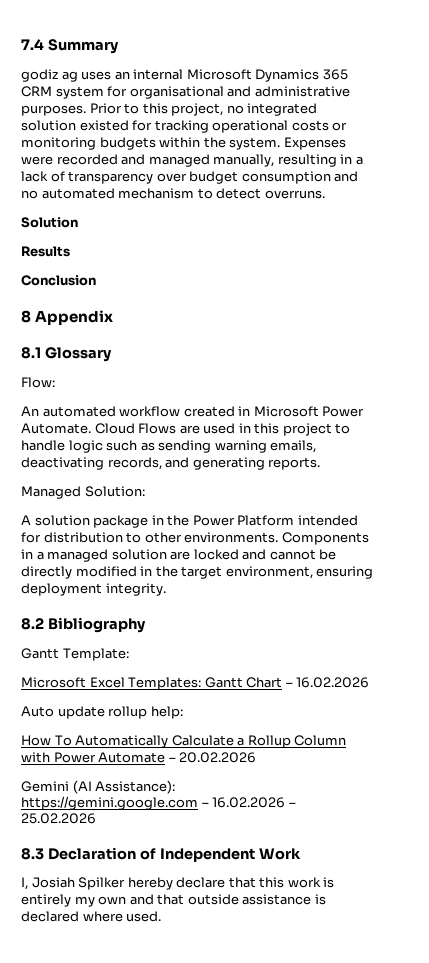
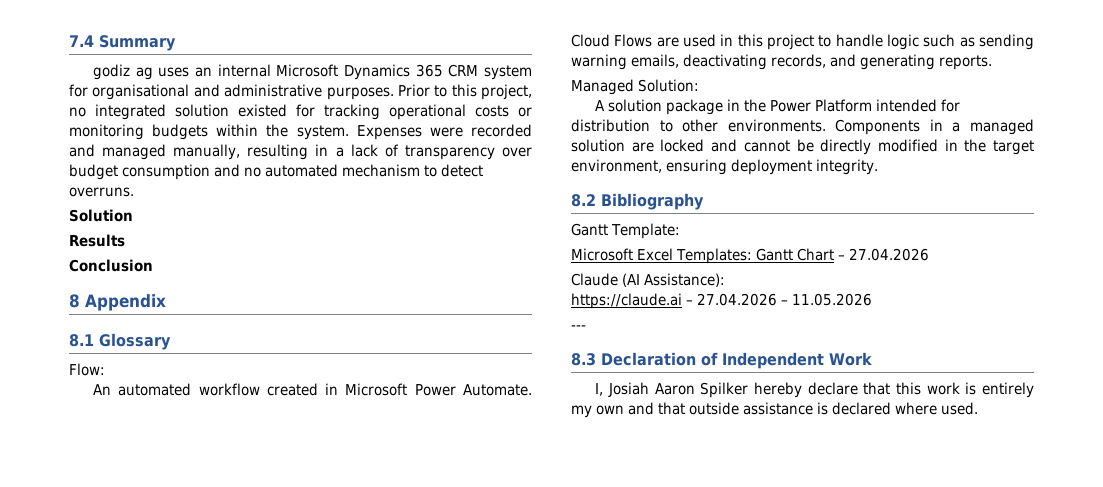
- Microsoft Excel Templates: Gantt Chart – 16.02.2026
- Auto update rollup help:
- How To Automatically Calculate a Rollup Column with Power Automate – 20.02.2026
- Gemini (AI Assistance):
- https://gemini.google.com – 16.02.2026 – 25.02.2026
+ Microsoft Excel Templates: Gantt Chart – 27.04.2026
+ Claude (AI Assistance):
+ https://claude.ai – 27.04.2026 – 11.05.2026
+ ---
- I, Josiah Spilker hereby declare that this work is entirely my own and that outside assistance is declared where used.
+ I, Josiah Aaron Spilker hereby declare that this work is entirely my own and that outside assistance is declared where used.

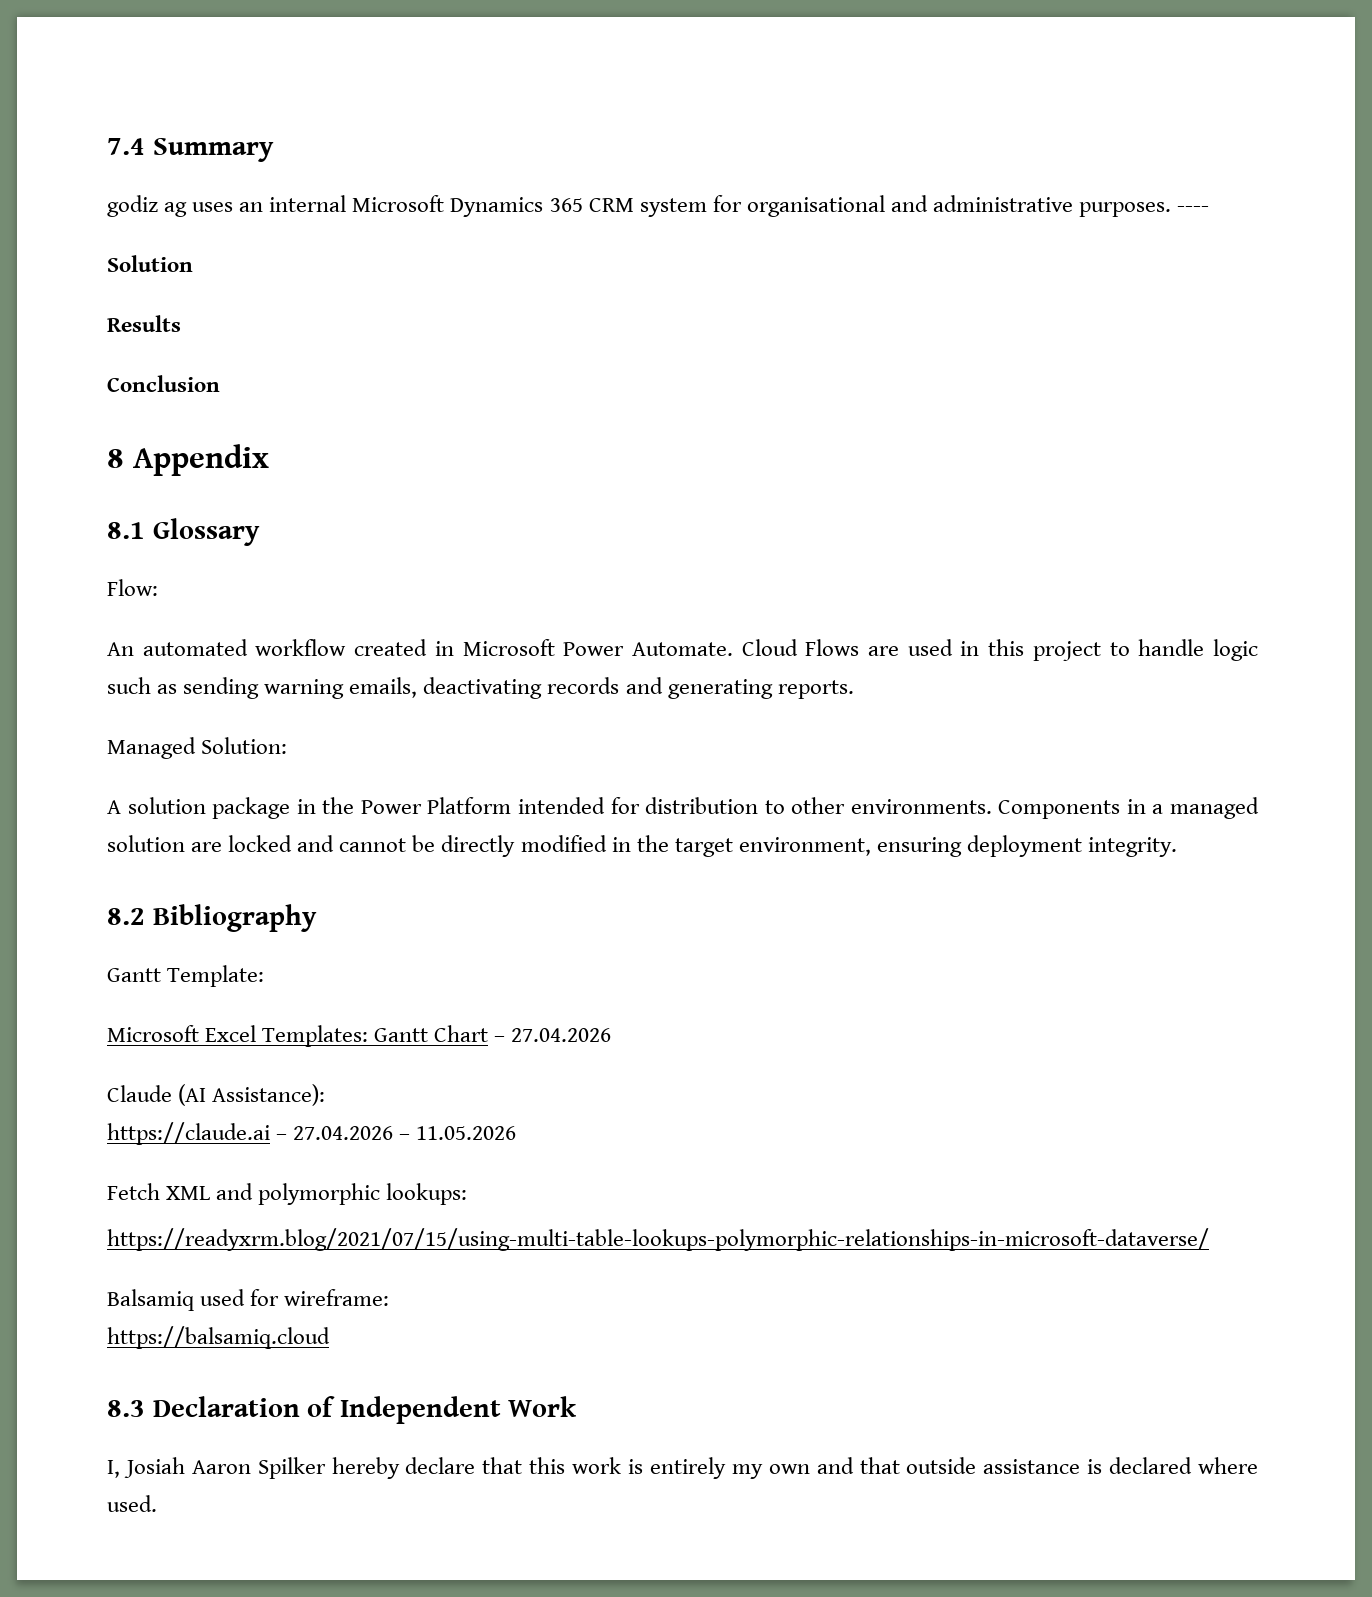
- Prior to this project, no integrated solution existed for tracking operational costs or monitoring budgets within the system. Expenses were recorded and managed manually, resulting in a lack of transparency over budget consumption and no automated mechanism to detect overruns.
+ ----
- Cloud Flows are used in this project to handle logic such as sending warning emails, deactivating records, and generating reports.
+ Cloud Flows are used in this project to handle logic such as sending warning emails, deactivating records and generating reports.
- ---
+ Fetch XML and polymorphic lookups:
+ https://readyxrm.blog/2021/07/15/using-multi-table-lookups-polymorphic-relationships-in-microsoft-dataverse/
+ Balsamiq used for wireframe:
+ https://balsamiq.cloud

